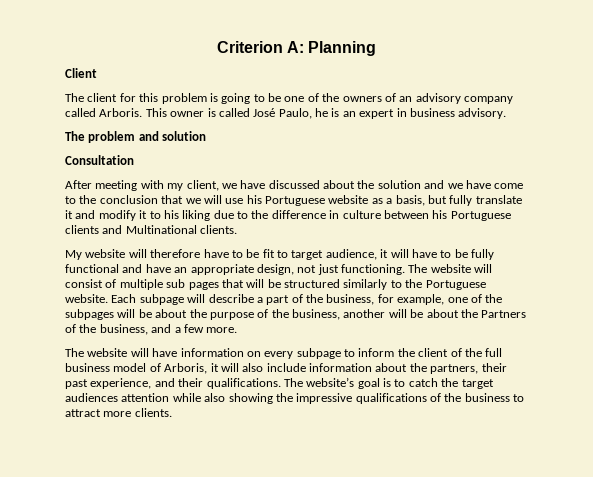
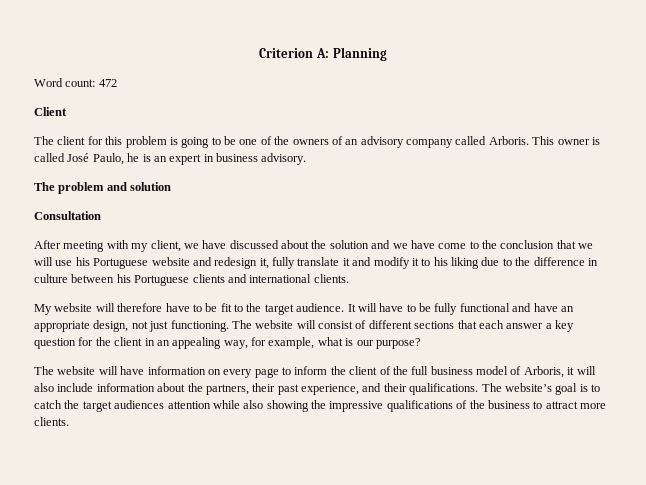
+ Word count: 472
- After meeting with my client, we have discussed about the solution and we have come to the conclusion that we will use his Portuguese website as a basis, but fully translate it and modify it to his liking due to the difference in culture between his Portuguese clients and Multinational clients.
+ After meeting with my client, we have discussed about the solution and we have come to the conclusion that we will use his Portuguese website and redesign it, fully translate it and modify it to his liking due to the difference in culture between his Portuguese clients and international clients.
- My website will therefore have to be fit to target audience, it will have to be fully functional and have an appropriate design, not just functioning.
+ My website will therefore have to be fit to the target audience. It will have to be fully functional and have an appropriate design, not just functioning.
- The website will consist of multiple sub pages that will be structured similarly to the Portuguese website. Each subpage will describe a part of the business, for example, one of the subpages will be about the purpose of the business, another will be about the Partners of the business, and a few more.
+ The website will consist of different sections that each answer a key question for the client in an appealing way, for example, what is our purpose?
- The website will have information on every subpage to inform the client of the full business model of Arboris, it will also include information about the partners, their past experience, and their qualifications.
+ The website will have information on every page to inform the client of the full business model of Arboris, it will also include information about the partners, their past experience, and their qualifications.

